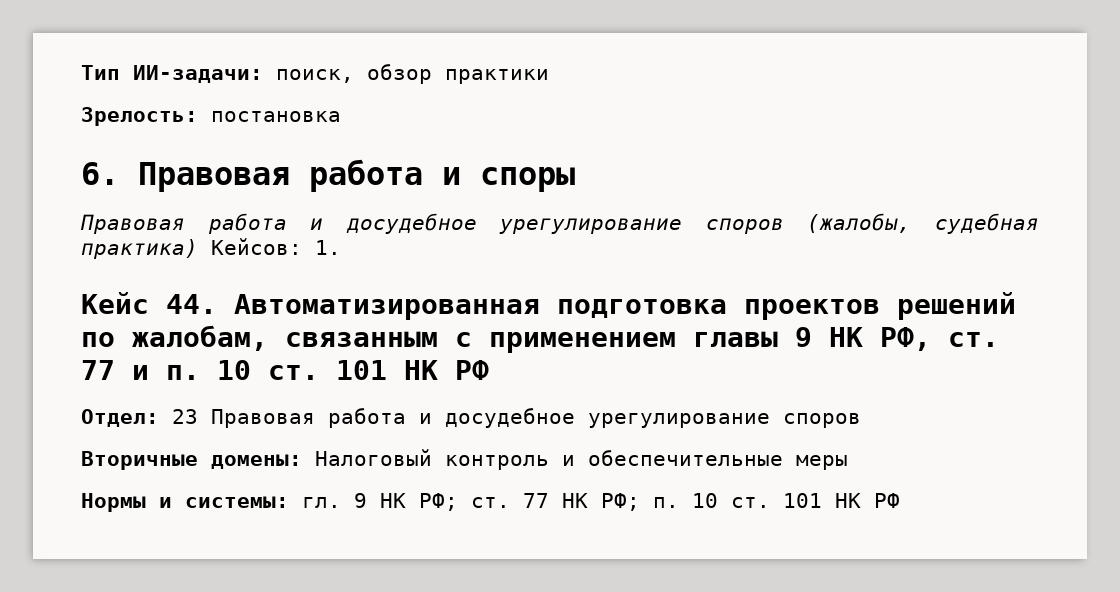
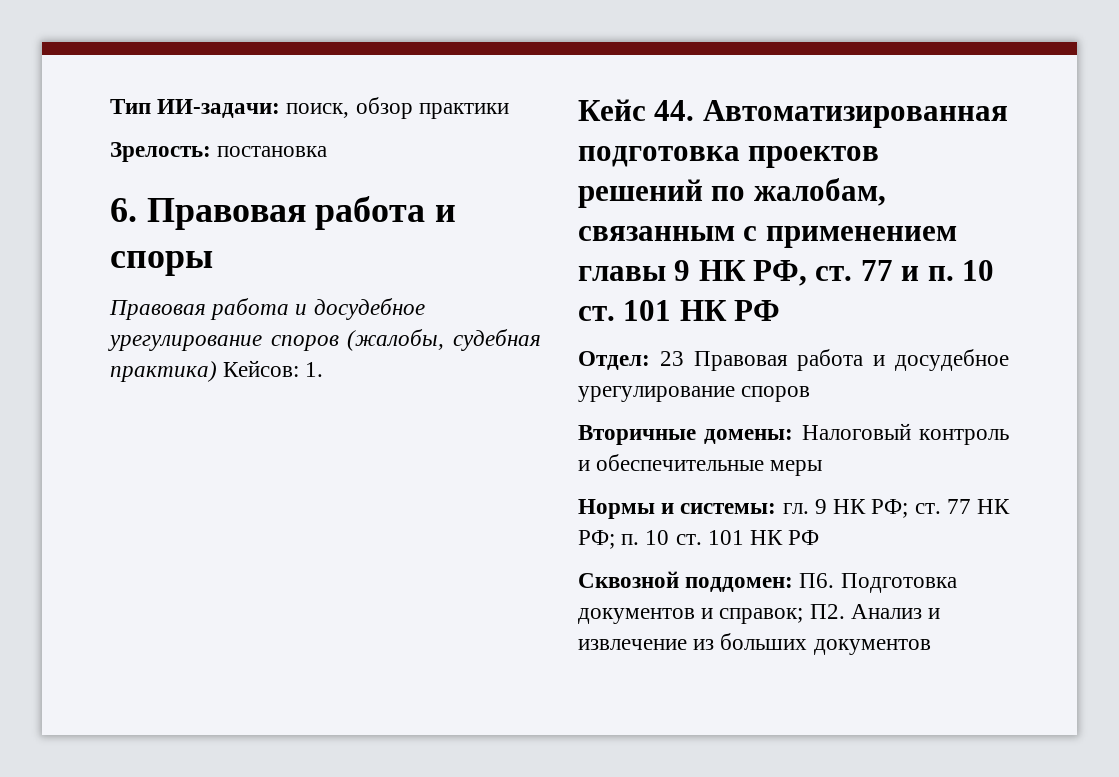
+ Сквозной поддомен: П6. Подготовка документов и справок; П2. Анализ и извлечение из больших документов

